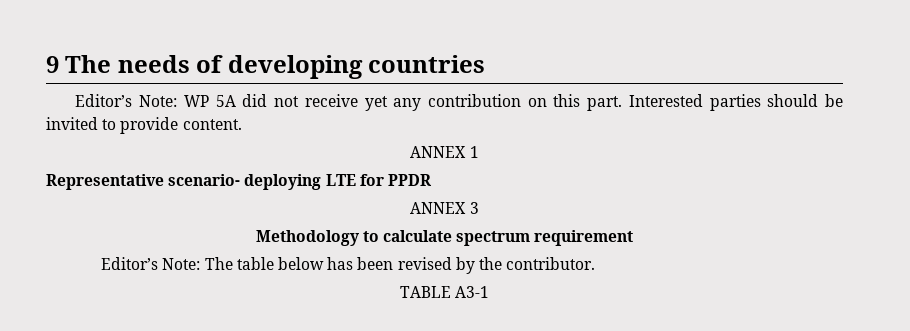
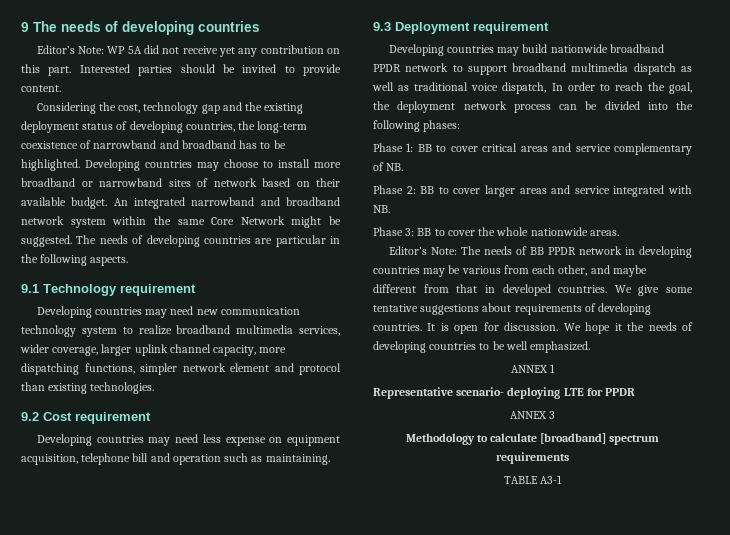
+ Considering the cost, technology gap and the existing deployment status of developing countries, the long-term coexistence of narrowband and broadband has to be highlighted. Developing countries may choose to install more broadband or narrowband sites of network based on their available budget. An integrated narrowband and broadband network system within the same Core Network might be suggested. The needs of developing countries are particular in the following aspects.
+ 9.1 Technology requirement
+ Developing countries may need new communication technology system to realize broadband multimedia services, wider coverage, larger uplink channel capacity, more dispatching functions, simpler network element and protocol than existing technologies.
+ 9.2 Cost requirement
+ Developing countries may need less expense on equipment acquisition, telephone bill and operation such as maintaining.
+ 9.3 Deployment requirement
+ Developing countries may build nationwide broadband PPDR network to support broadband multimedia dispatch as well as traditional voice dispatch, In order to reach the goal, the deployment network process can be divided into the following phases:
+ Phase 1: BB to cover critical areas and service complementary of NB.
+ Phase 2: BB to cover larger areas and service integrated with NB.
+ Phase 3: BB to cover the whole nationwide areas.
+ Editor’s Note: The needs of BB PPDR network in developing countries may be various from each other, and maybe different from that in developed countries. We give some tentative suggestions about requirements of developing countries. It is open for discussion. We hope it the needs of developing countries to be well emphasized.
- Methodology to calculate spectrum requirement
- Editor’s Note: The table below has been revised by the contributor.
+ Methodology to calculate [broadband] spectrum requirements

